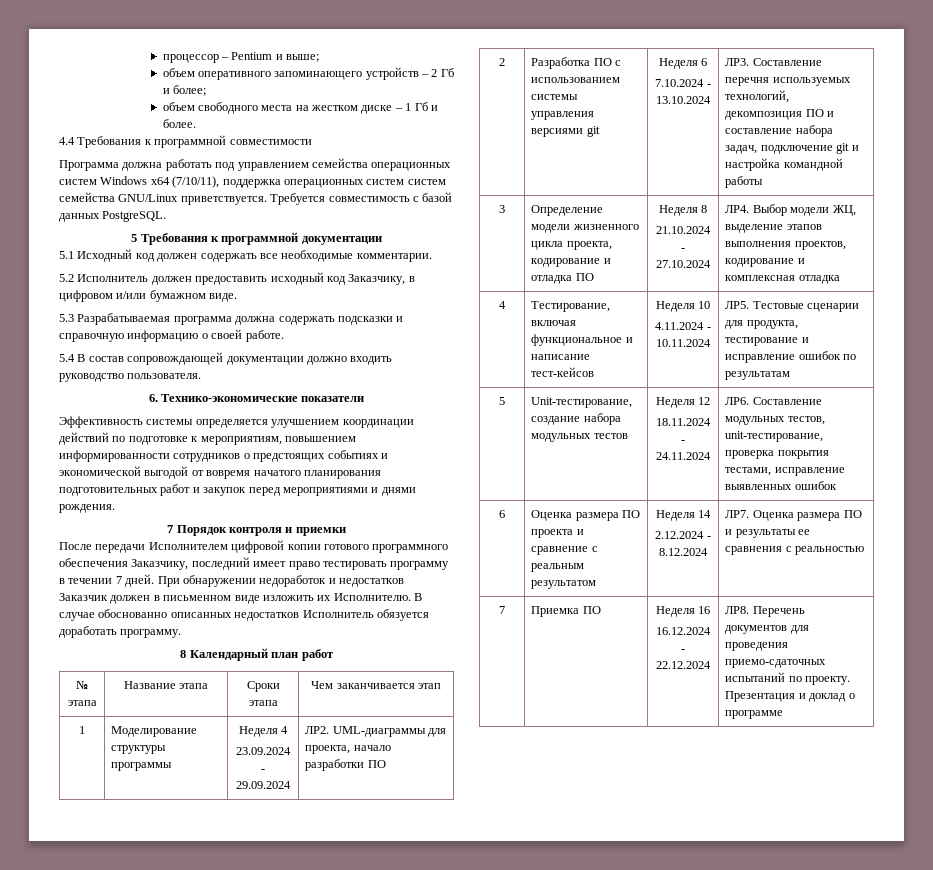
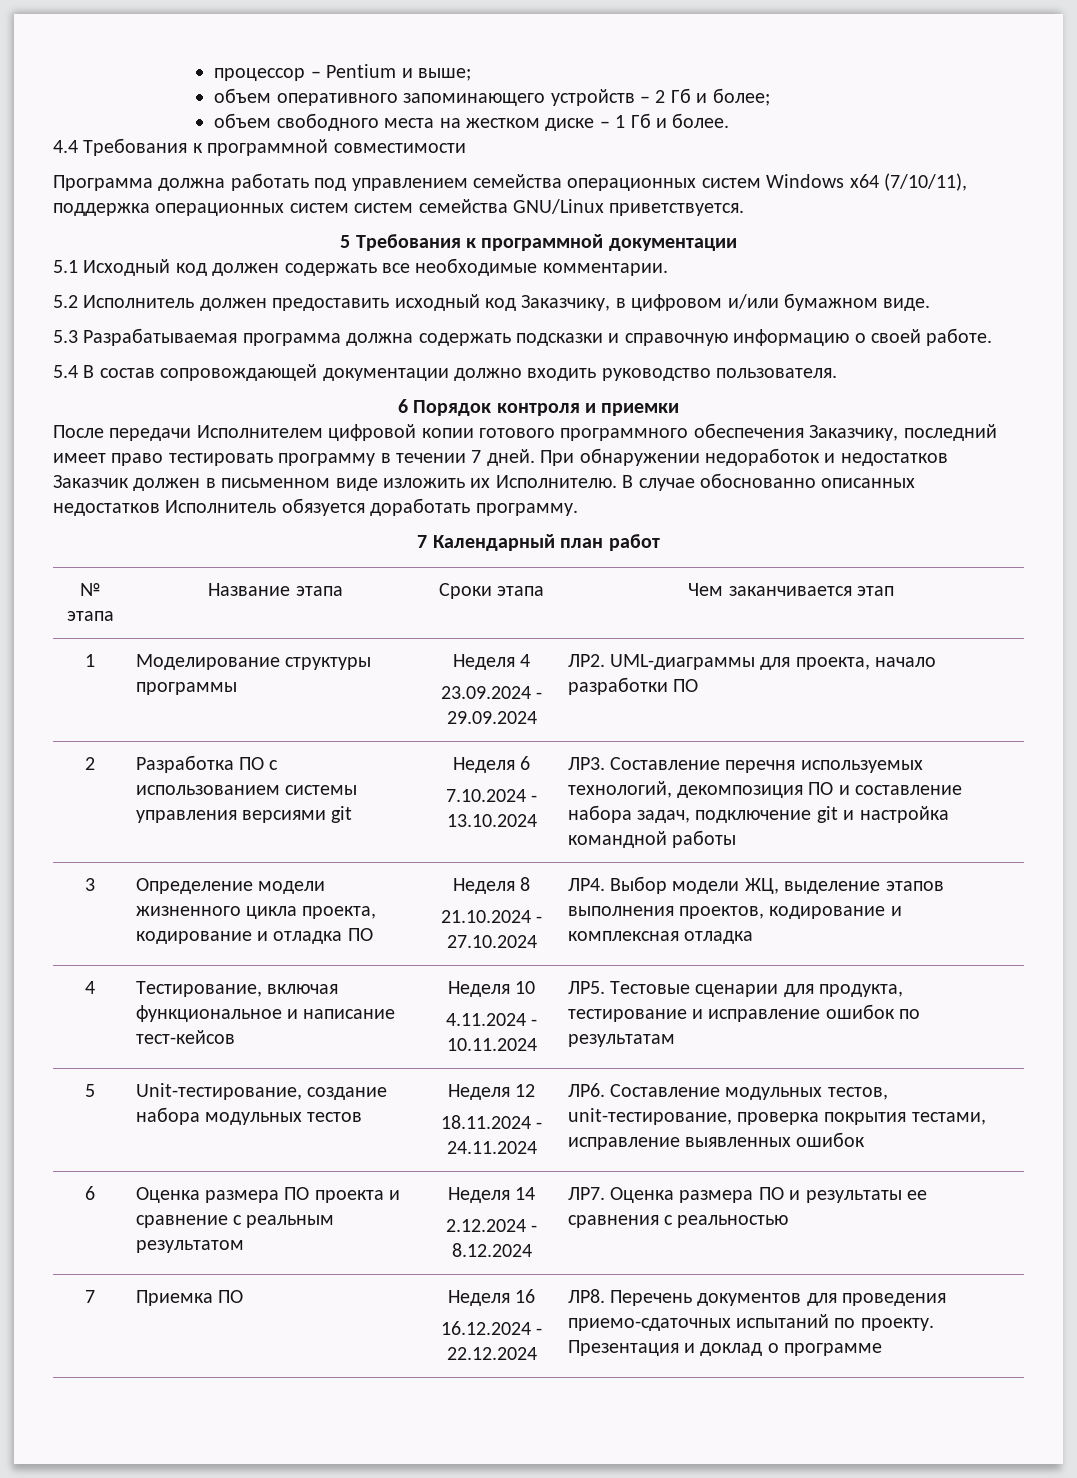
- Требуется совместимость с базой данных PostgreSQL.
- 6. Технико-экономические показатели
- Эффективность системы определяется улучшением координации действий по подготовке к мероприятиям, повышением информированности сотрудников о предстоящих событиях и экономической выгодой от вовремя начатого планирования подготовительных работ и закупок перед мероприятиями и днями рождения.
- 7 Порядок контроля и приемки
+ 6 Порядок контроля и приемки
- 8 Календарный план работ
+ 7 Календарный план работ

